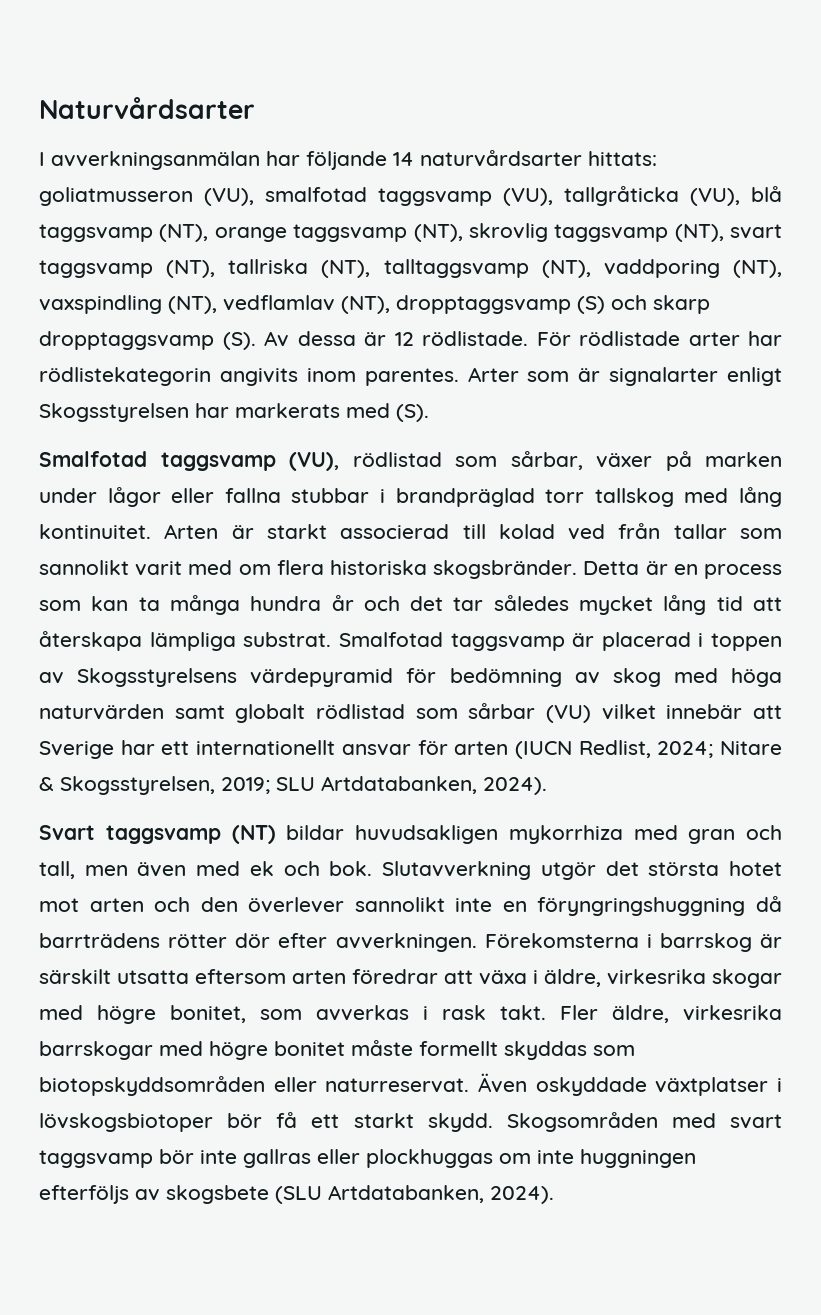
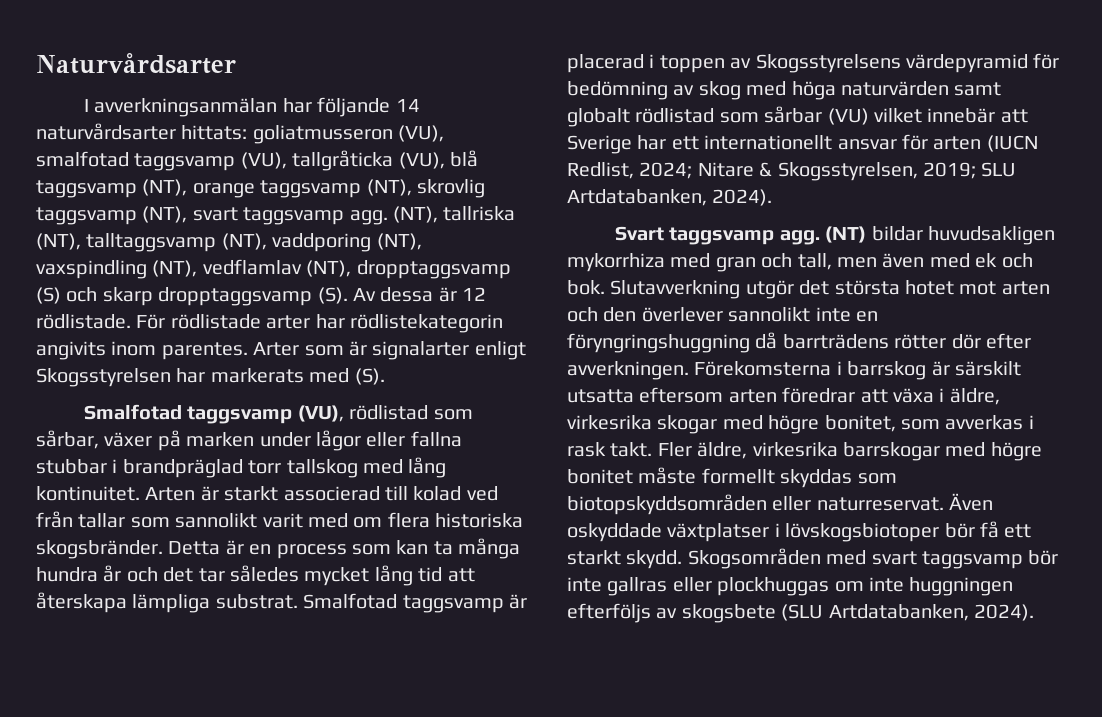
- I avverkningsanmälan har följande 14 naturvårdsarter hittats: goliatmusseron (VU), smalfotad taggsvamp (VU), tallgråticka (VU), blå taggsvamp (NT), orange taggsvamp (NT), skrovlig taggsvamp (NT), svart taggsvamp (NT), tallriska (NT), talltaggsvamp (NT), vaddporing (NT), vaxspindling (NT), vedflamlav (NT), dropptaggsvamp (S) och skarp dropptaggsvamp (S). Av dessa är 12 rödlistade.
+ I avverkningsanmälan har följande 14 naturvårdsarter hittats: goliatmusseron (VU), smalfotad taggsvamp (VU), tallgråticka (VU), blå taggsvamp (NT), orange taggsvamp (NT), skrovlig taggsvamp (NT), svart taggsvamp agg. (NT), tallriska (NT), talltaggsvamp (NT), vaddporing (NT), vaxspindling (NT), vedflamlav (NT), dropptaggsvamp (S) och skarp dropptaggsvamp (S). Av dessa är 12 rödlistade.
- Svart taggsvamp (NT) bildar huvudsakligen mykorrhiza med gran och tall, men även med ek och bok.
+ Svart taggsvamp agg. (NT) bildar huvudsakligen mykorrhiza med gran och tall, men även med ek och bok.

